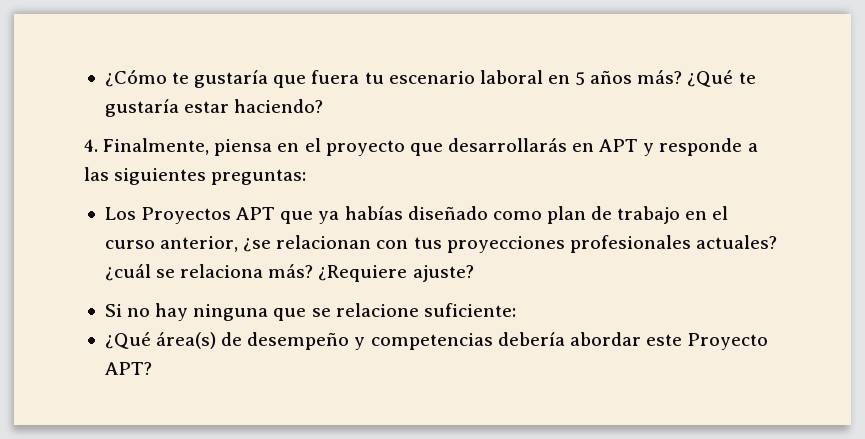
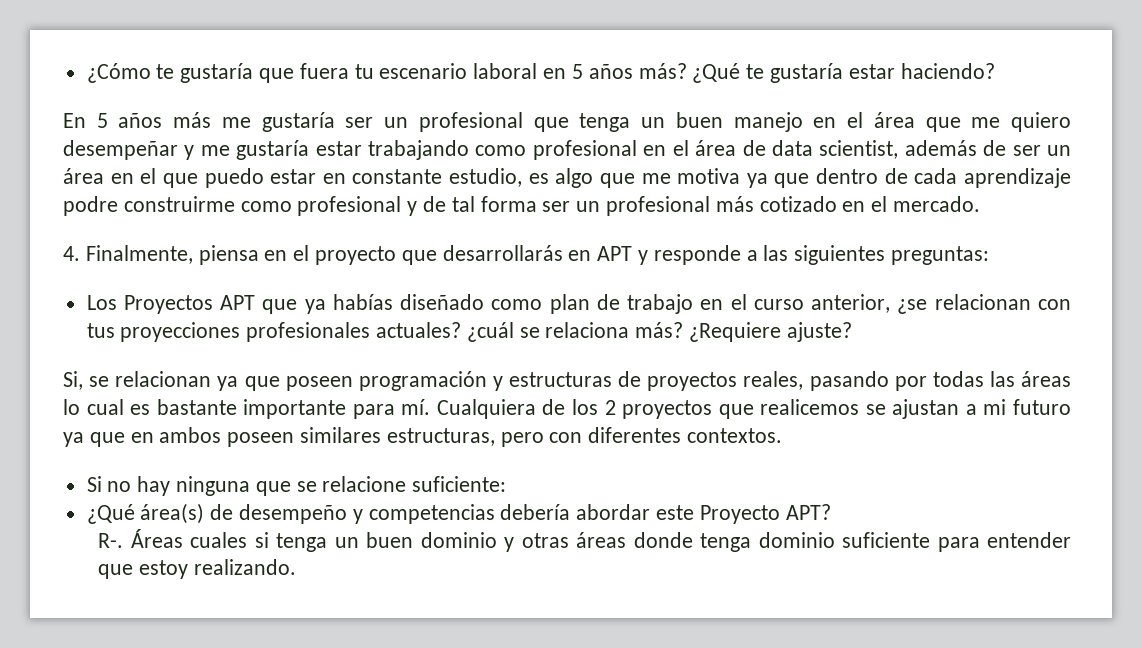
+ En 5 años más me gustaría ser un profesional que tenga un buen manejo en el área que me quiero desempeñar y me gustaría estar trabajando como profesional en el área de data scientist, además de ser un área en el que puedo estar en constante estudio, es algo que me motiva ya que dentro de cada aprendizaje podre construirme como profesional y de tal forma ser un profesional más cotizado en el mercado.
+ Si, se relacionan ya que poseen programación y estructuras de proyectos reales, pasando por todas las áreas lo cual es bastante importante para mí. Cualquiera de los 2 proyectos que realicemos se ajustan a mi futuro ya que en ambos poseen similares estructuras, pero con diferentes contextos.
+ R-. Áreas cuales si tenga un buen dominio y otras áreas donde tenga dominio suficiente para entender que estoy realizando.

